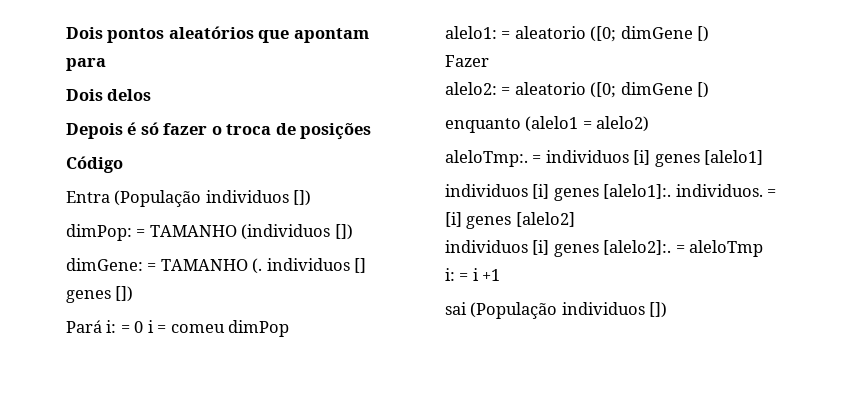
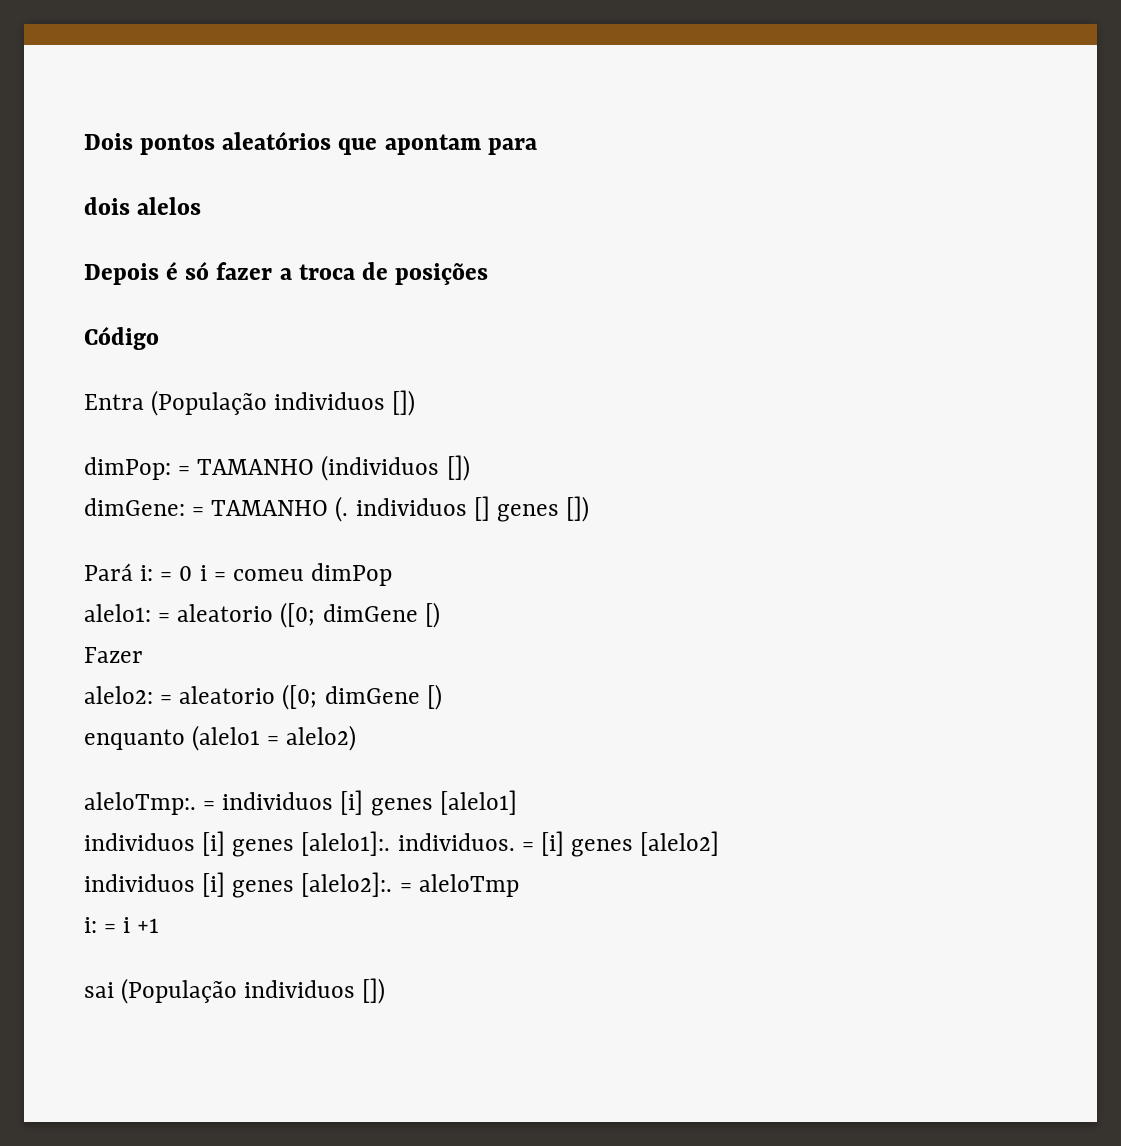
- Dois delos
+ dois alelos
- Depois é só fazer o troca de posições
+ Depois é só fazer a troca de posições

